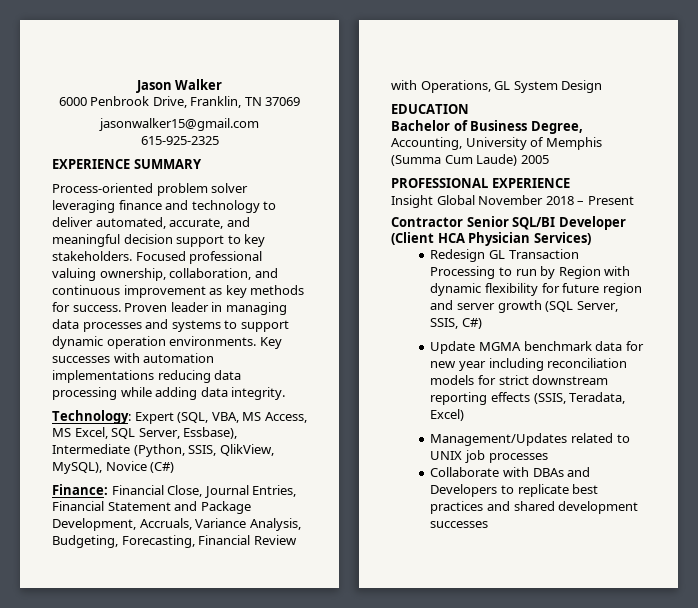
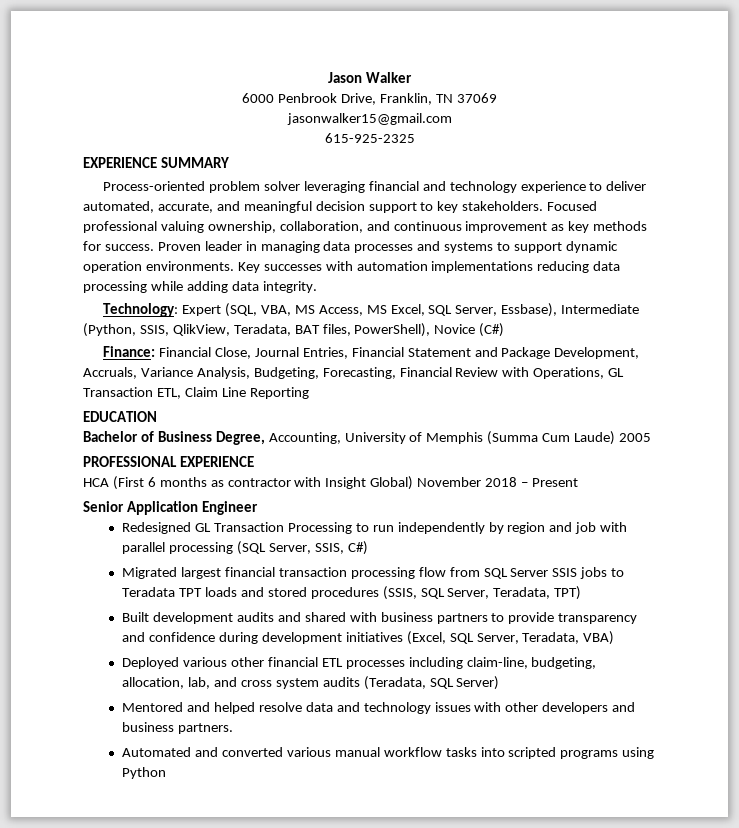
- Process-oriented problem solver leveraging finance and technology to deliver automated, accurate, and meaningful decision support to key stakeholders.
+ Process-oriented problem solver leveraging financial and technology experience to deliver automated, accurate, and meaningful decision support to key stakeholders.
- Technology: Expert (SQL, VBA, MS Access, MS Excel, SQL Server, Essbase), Intermediate (Python, SSIS, QlikView, MySQL), Novice (C#)
+ Technology: Expert (SQL, VBA, MS Access, MS Excel, SQL Server, Essbase), Intermediate (Python, SSIS, QlikView, Teradata, BAT files, PowerShell), Novice (C#)
- Finance: Financial Close, Journal Entries, Financial Statement and Package Development, Accruals, Variance Analysis, Budgeting, Forecasting, Financial Review with Operations, GL System Design
+ Finance: Financial Close, Journal Entries, Financial Statement and Package Development, Accruals, Variance Analysis, Budgeting, Forecasting, Financial Review with Operations, GL Transaction ETL, Claim Line Reporting
- Insight Global November 2018 – Present
- Contractor Senior SQL/BI Developer (Client HCA Physician Services)
- Redesign GL Transaction Processing to run by Region with dynamic flexibility for future region and server growth (SQL Server, SSIS, C#)
- Update MGMA benchmark data for new year including reconciliation models for strict downstream reporting effects (SSIS, Teradata, Excel)
- Management/Updates related to UNIX job processes
- Collaborate with DBAs and Developers to replicate best practices and shared development successes
+ HCA (First 6 months as contractor with Insight Global) November 2018 – Present
+ Senior Application Engineer
+ Redesigned GL Transaction Processing to run independently by region and job with parallel processing (SQL Server, SSIS, C#)
+ Migrated largest financial transaction processing flow from SQL Server SSIS jobs to Teradata TPT loads and stored procedures (SSIS, SQL Server, Teradata, TPT)
+ Built development audits and shared with business partners to provide transparency and confidence during development initiatives (Excel, SQL Server, Teradata, VBA)
+ Deployed various other financial ETL processes including claim-line, budgeting, allocation, lab, and cross system audits (Teradata, SQL Server)
+ Mentored and helped resolve data and technology issues with other developers and business partners.
+ Automated and converted various manual workflow tasks into scripted programs using Python

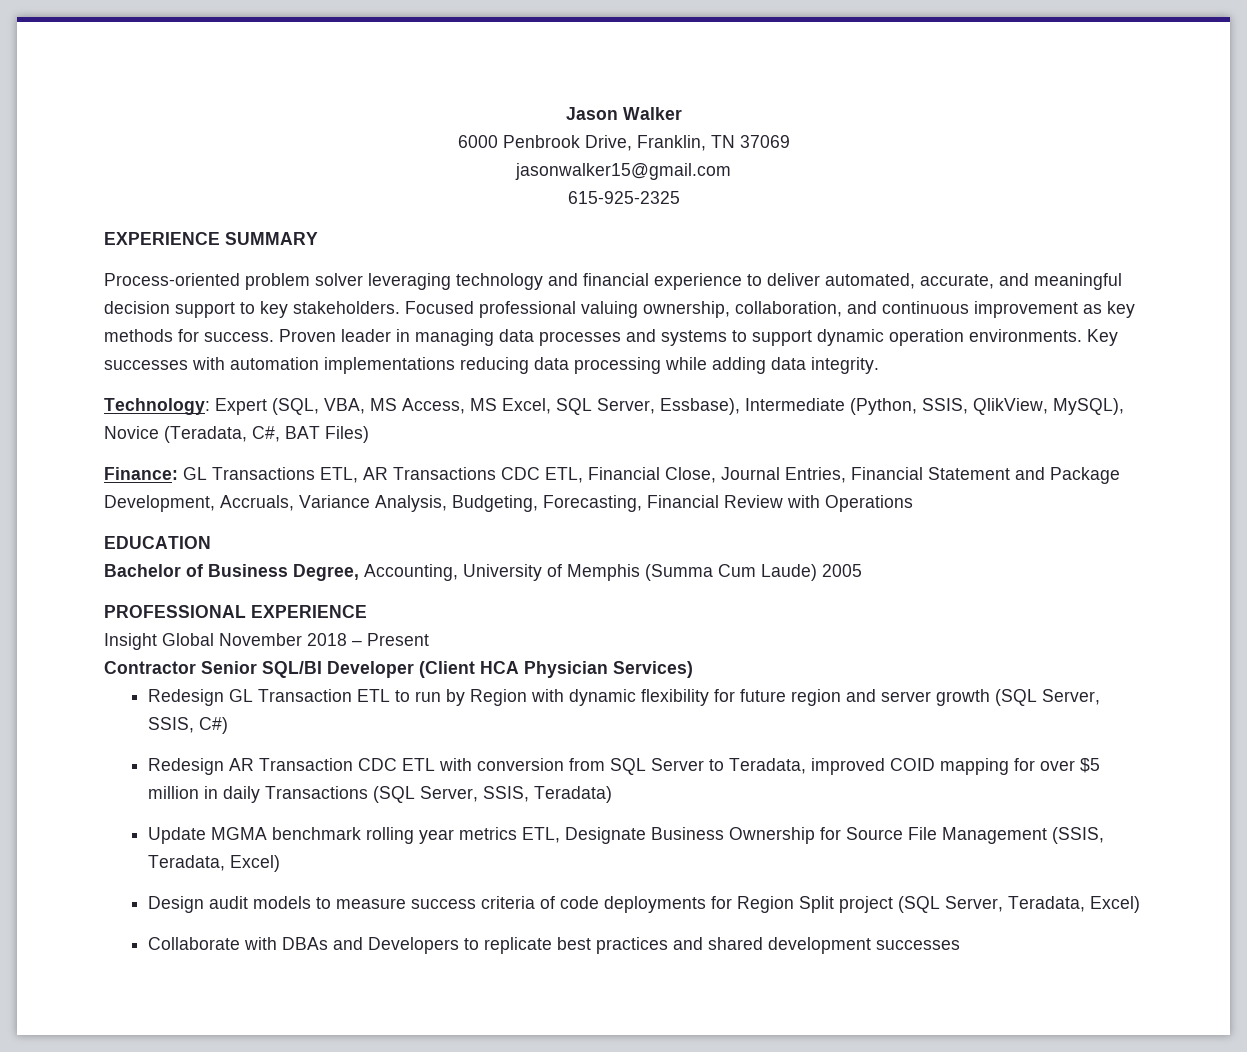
- Process-oriented problem solver leveraging financial and technology experience to deliver automated, accurate, and meaningful decision support to key stakeholders.
+ Process-oriented problem solver leveraging technology and financial experience to deliver automated, accurate, and meaningful decision support to key stakeholders.
- Technology: Expert (SQL, VBA, MS Access, MS Excel, SQL Server, Essbase), Intermediate (Python, SSIS, QlikView, Teradata, BAT files, PowerShell), Novice (C#)
- Finance: Financial Close, Journal Entries, Financial Statement and Package Development, Accruals, Variance Analysis, Budgeting, Forecasting, Financial Review with Operations, GL Transaction ETL, Claim Line Reporting
+ Technology: Expert (SQL, VBA, MS Access, MS Excel, SQL Server, Essbase), Intermediate (Python, SSIS, QlikView, MySQL), Novice (Teradata, C#, BAT Files)
+ Finance: GL Transactions ETL, AR Transactions CDC ETL, Financial Close, Journal Entries, Financial Statement and Package Development, Accruals, Variance Analysis, Budgeting, Forecasting, Financial Review with Operations
- HCA (First 6 months as contractor with Insight Global) November 2018 – Present
- Senior Application Engineer
- Redesigned GL Transaction Processing to run independently by region and job with parallel processing (SQL Server, SSIS, C#)
- Migrated largest financial transaction processing flow from SQL Server SSIS jobs to Teradata TPT loads and stored procedures (SSIS, SQL Server, Teradata, TPT)
- Built development audits and shared with business partners to provide transparency and confidence during development initiatives (Excel, SQL Server, Teradata, VBA)
- Deployed various other financial ETL processes including claim-line, budgeting, allocation, lab, and cross system audits (Teradata, SQL Server)
- Mentored and helped resolve data and technology issues with other developers and business partners.
- Automated and converted various manual workflow tasks into scripted programs using Python
+ Insight Global November 2018 – Present
+ Contractor Senior SQL/BI Developer (Client HCA Physician Services)
+ Redesign GL Transaction ETL to run by Region with dynamic flexibility for future region and server growth (SQL Server, SSIS, C#)
+ Redesign AR Transaction CDC ETL with conversion from SQL Server to Teradata, improved COID mapping for over $5 million in daily Transactions (SQL Server, SSIS, Teradata)
+ Update MGMA benchmark rolling year metrics ETL, Designate Business Ownership for Source File Management (SSIS, Teradata, Excel)
+ Design audit models to measure success criteria of code deployments for Region Split project (SQL Server, Teradata, Excel)
+ Collaborate with DBAs and Developers to replicate best practices and shared development successes

